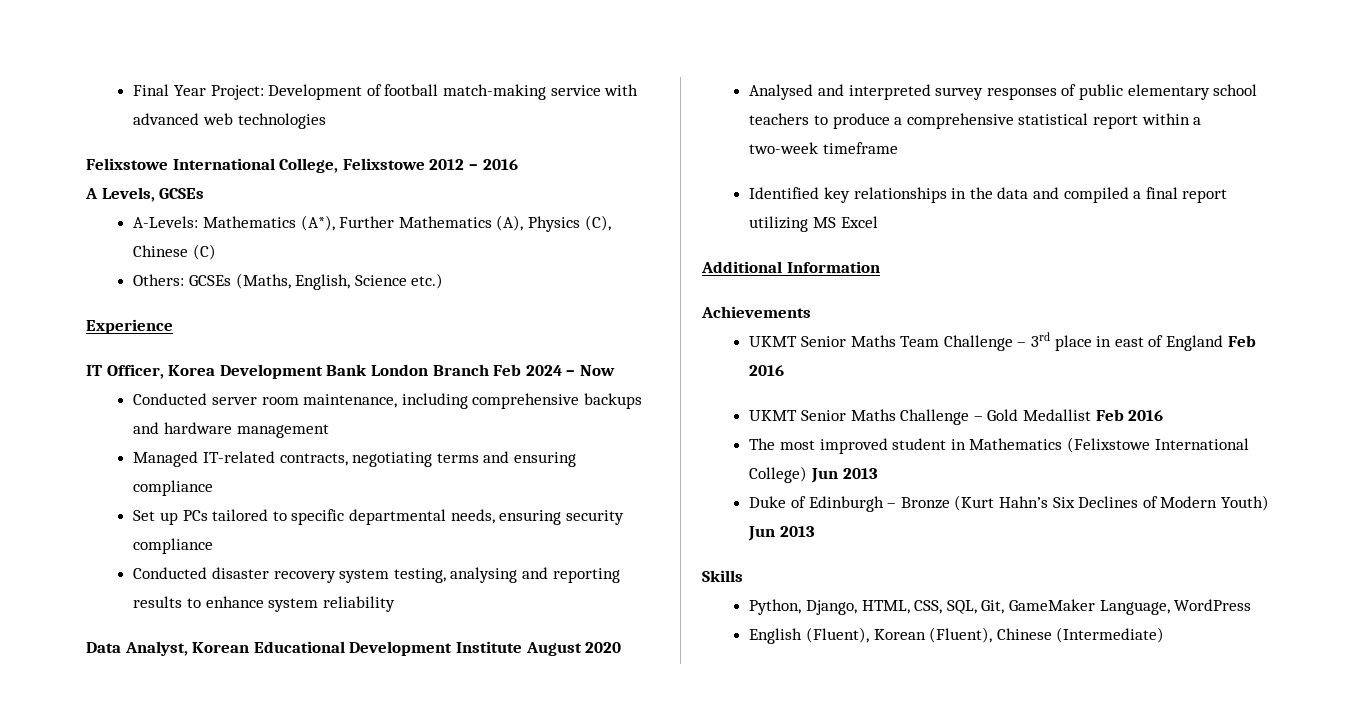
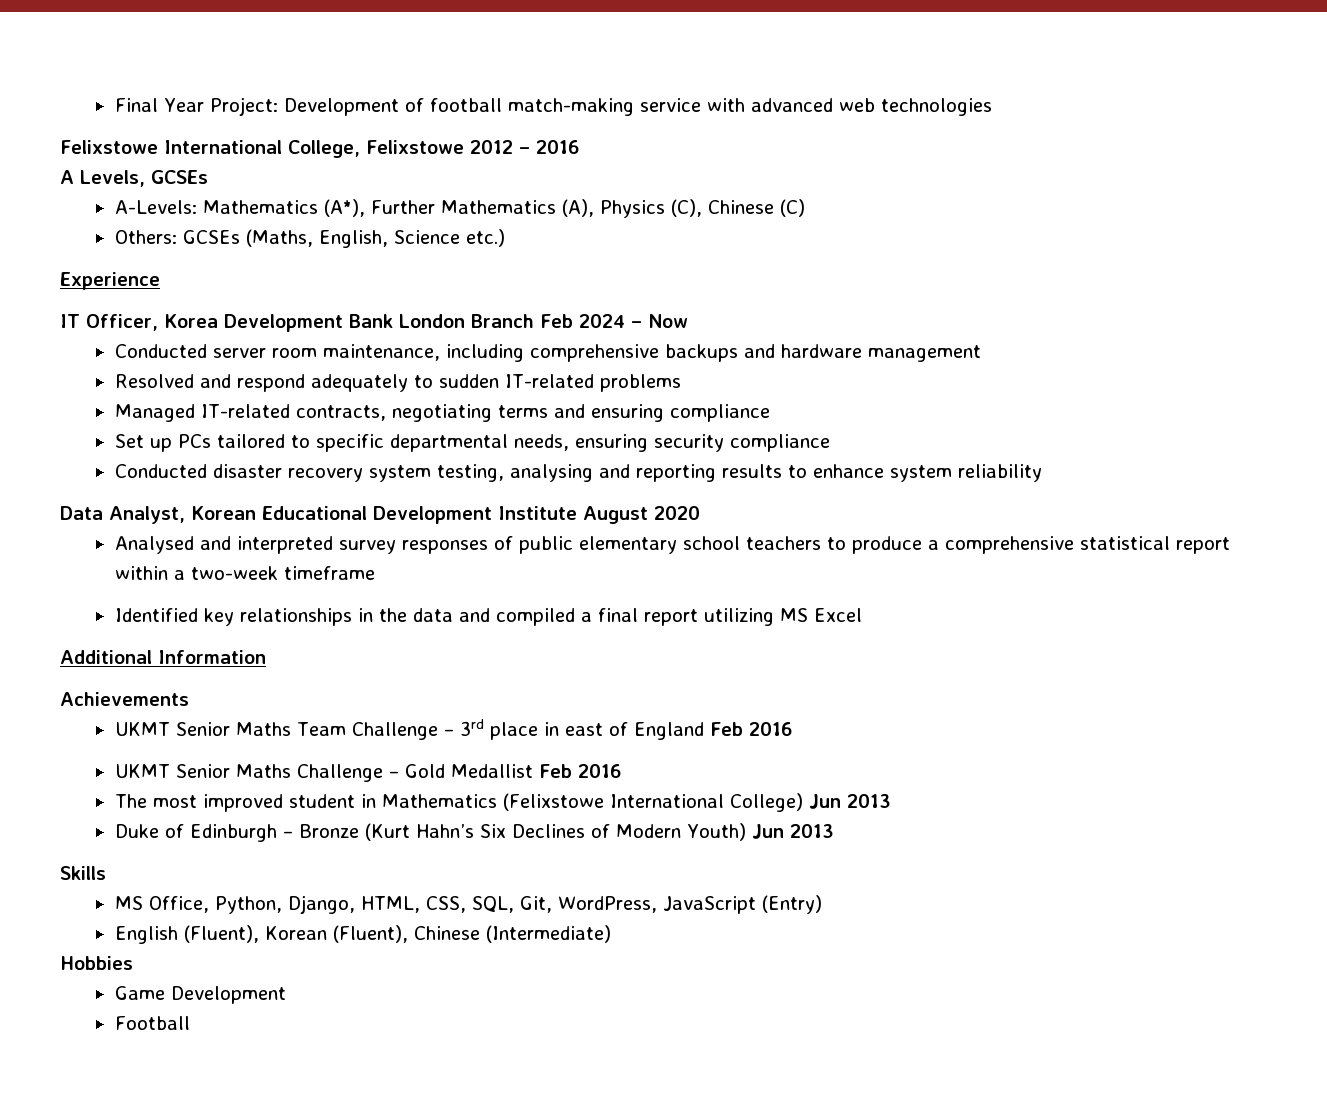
+ Resolved and respond adequately to sudden IT-related problems
- Python, Django, HTML, CSS, SQL, Git, GameMaker Language, WordPress
+ MS Office, Python, Django, HTML, CSS, SQL, Git, WordPress, JavaScript (Entry)
+ Hobbies
+ Game Development
+ Football

